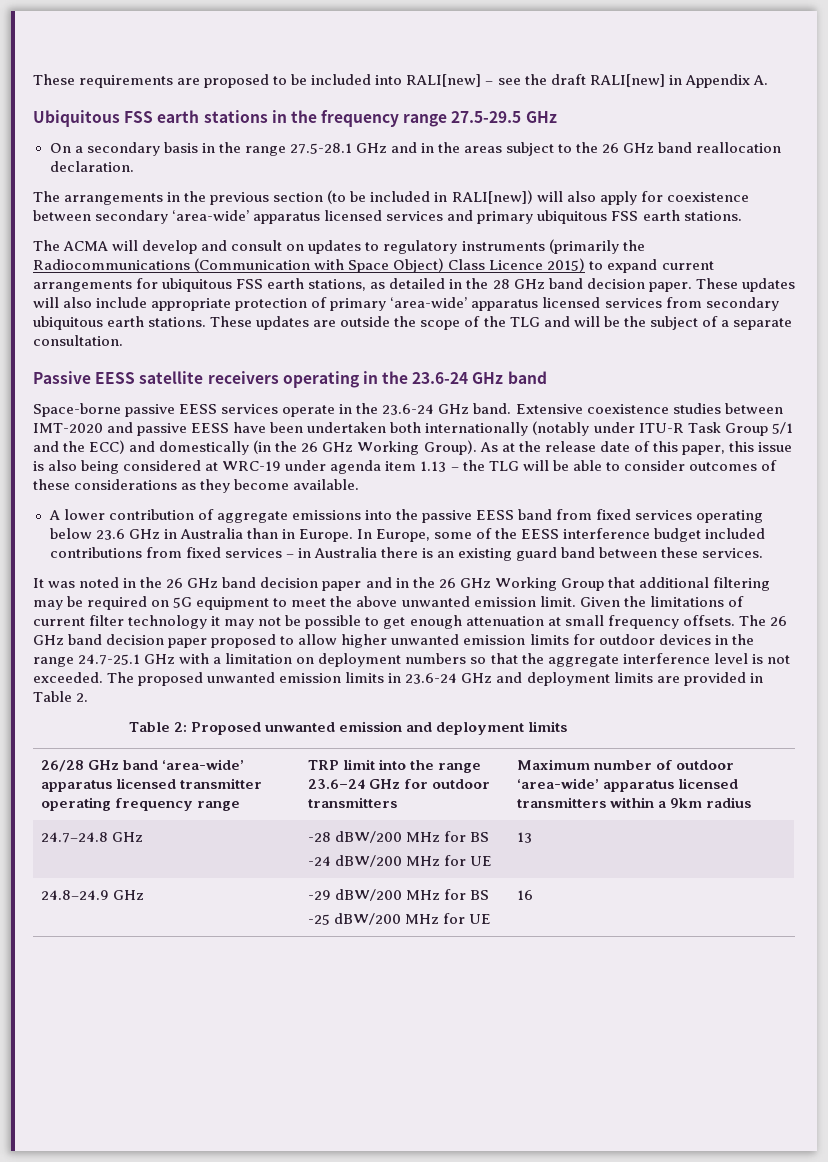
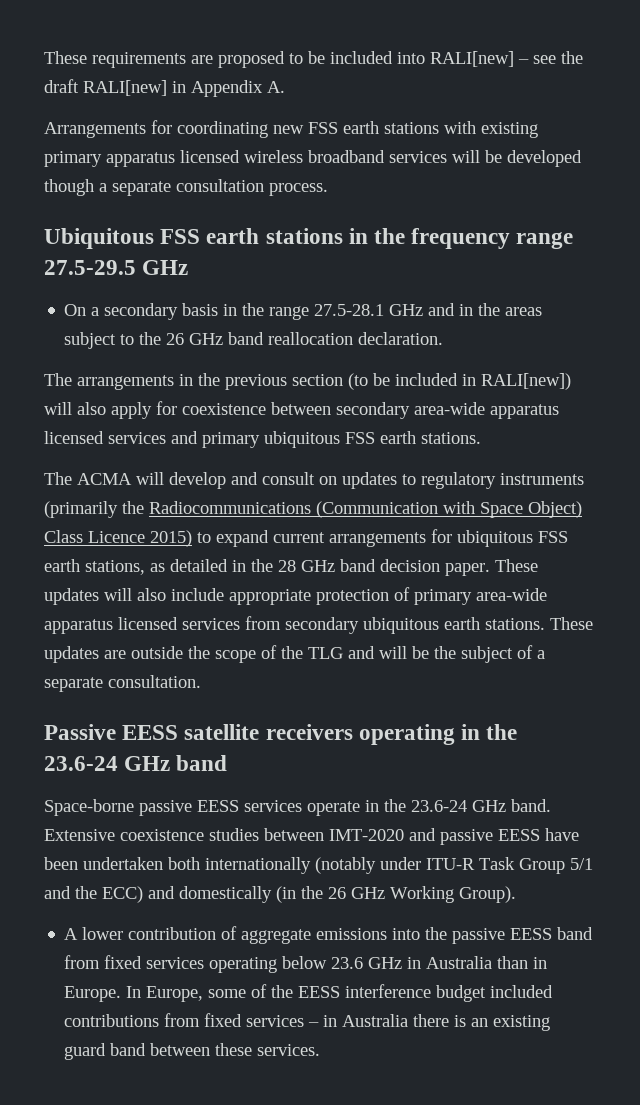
+ Arrangements for coordinating new FSS earth stations with existing primary apparatus licensed wireless broadband services will be developed though a separate consultation process.
- The arrangements in the previous section (to be included in RALI[new]) will also apply for coexistence between secondary ‘area-wide’ apparatus licensed services and primary ubiquitous FSS earth stations.
+ The arrangements in the previous section (to be included in RALI[new]) will also apply for coexistence between secondary area-wide apparatus licensed services and primary ubiquitous FSS earth stations.
- These updates will also include appropriate protection of primary ‘area-wide’ apparatus licensed services from secondary ubiquitous earth stations.
+ These updates will also include appropriate protection of primary area-wide apparatus licensed services from secondary ubiquitous earth stations.
- As at the release date of this paper, this issue is also being considered at WRC-19 under agenda item 1.13 – the TLG will be able to consider outcomes of these considerations as they become available.
- It was noted in the 26 GHz band decision paper and in the 26 GHz Working Group that additional filtering may be required on 5G equipment to meet the above unwanted emission limit. Given the limitations of current filter technology it may not be possible to get enough attenuation at small frequency offsets. The 26 GHz band decision paper proposed to allow higher unwanted emission limits for outdoor devices in the range 24.7-25.1 GHz with a limitation on deployment numbers so that the aggregate interference level is not exceeded. The proposed unwanted emission limits in 23.6-24 GHz and deployment limits are provided in Table 2.
- Table 2: Proposed unwanted emission and deployment limits
- 26/28 GHz band ‘area-wide’ apparatus licensed transmitter operating frequency range | TRP limit into the range 23.6–24 GHz for outdoor transmitters | Maximum number of outdoor ‘area-wide’ apparatus licensed transmitters within a 9km radius
- 24.7–24.8 GHz | -28 dBW/200 MHz for BS
- -24 dBW/200 MHz for UE | 13
- 24.8–24.9 GHz | -29 dBW/200 MHz for BS
- -25 dBW/200 MHz for UE | 16

